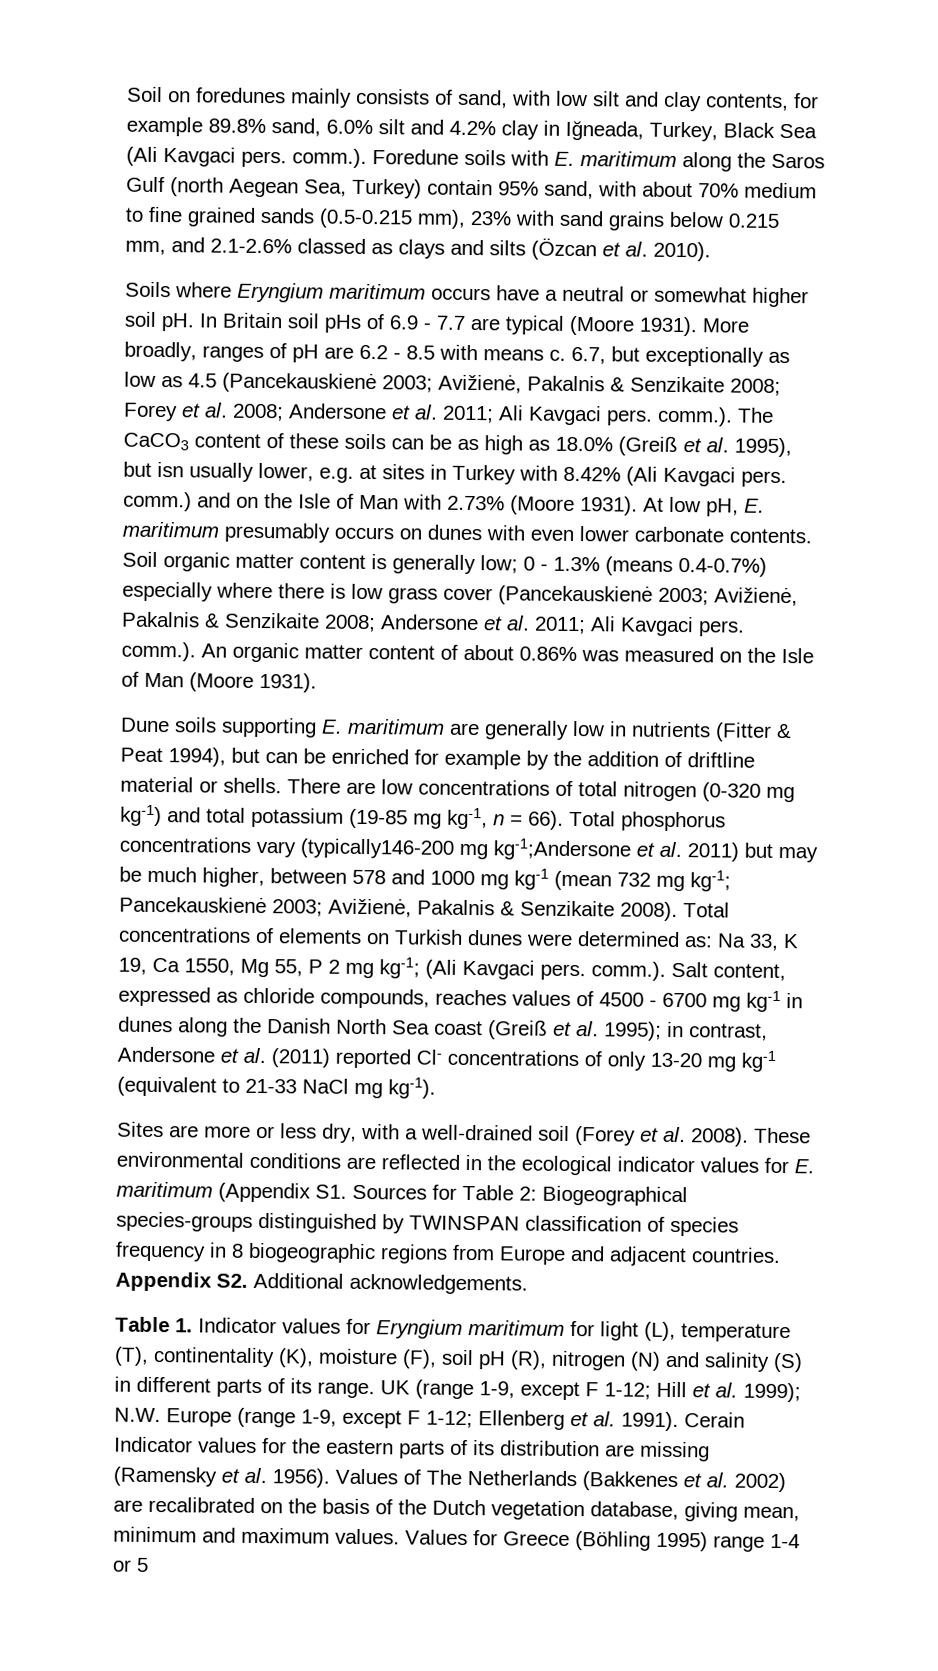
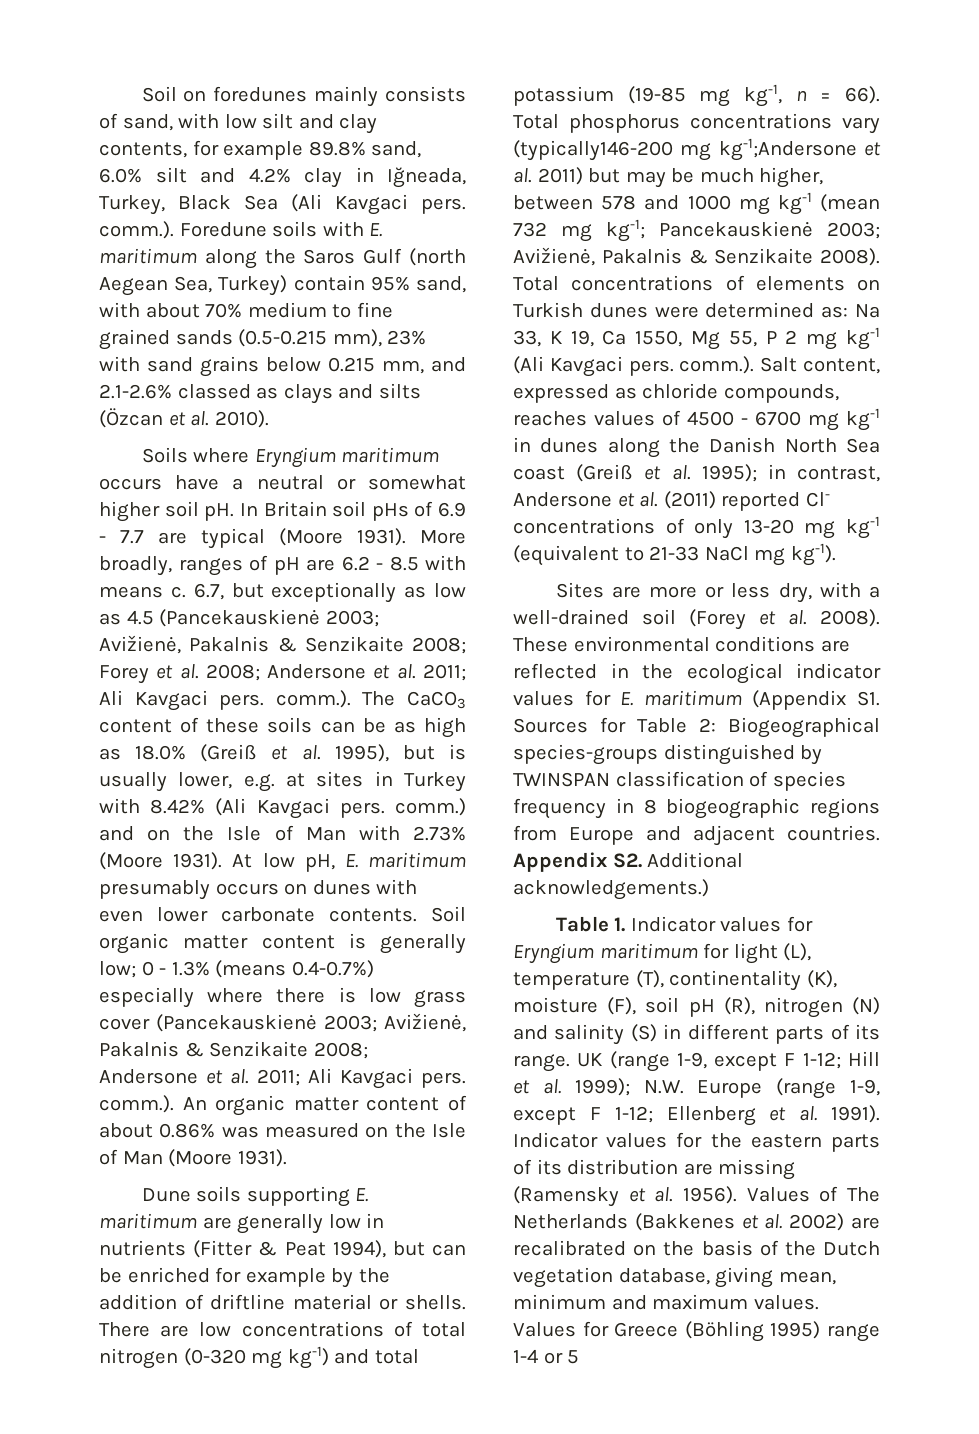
- Ali Kavgaci pers. comm.). The CaCO3 content of these soils can be as high as 18.0% (Greiß et al. 1995), but isn usually lower, e.g. at sites in Turkey with 8.42% (Ali Kavgaci pers. comm.) and on the Isle of Man with 2.73% (Moore 1931).
+ Ali Kavgaci pers. comm.). The CaCO3 content of these soils can be as high as 18.0% (Greiß et al. 1995), but is usually lower, e.g. at sites in Turkey with 8.42% (Ali Kavgaci pers. comm.) and on the Isle of Man with 2.73% (Moore 1931).
- Na 33, K 19, Ca 1550, Mg 55, P 2 mg kg-1; (Ali Kavgaci pers. comm.). Salt content, expressed as chloride compounds, reaches values of 4500 - 6700 mg kg-1 in dunes along the Danish North Sea coast (Greiß et al. 1995);
+ Na 33, K 19, Ca 1550, Mg 55, P 2 mg kg-1 (Ali Kavgaci pers. comm.). Salt content, expressed as chloride compounds, reaches values of 4500 - 6700 mg kg-1 in dunes along the Danish North Sea coast (Greiß et al. 1995);
- Appendix S2. Additional acknowledgements.
+ Appendix S2. Additional acknowledgements.)
- Cerain Indicator values for the eastern parts of its distribution are missing (Ramensky et al. 1956).
+ Indicator values for the eastern parts of its distribution are missing (Ramensky et al. 1956).

